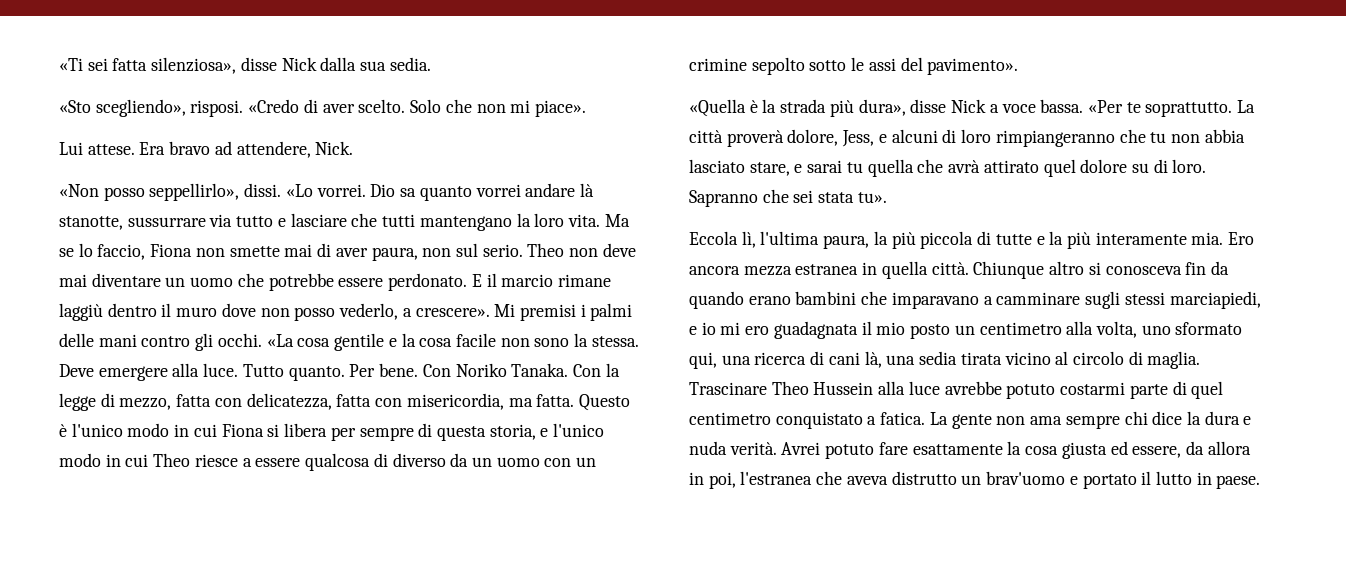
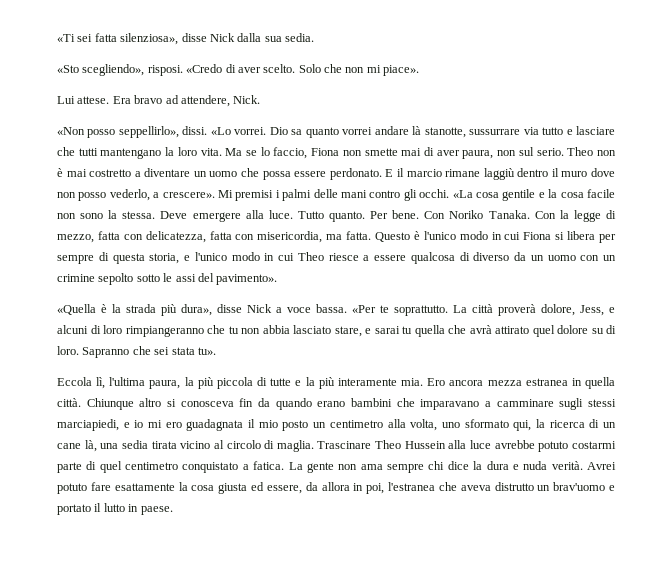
- Theo non deve mai diventare un uomo che potrebbe essere perdonato.
+ Theo non è mai costretto a diventare un uomo che possa essere perdonato.
- Chiunque altro si conosceva fin da quando erano bambini che imparavano a camminare sugli stessi marciapiedi, e io mi ero guadagnata il mio posto un centimetro alla volta, uno sformato qui, una ricerca di cani là, una sedia tirata vicino al circolo di maglia.
+ Chiunque altro si conosceva fin da quando erano bambini che imparavano a camminare sugli stessi marciapiedi, e io mi ero guadagnata il mio posto un centimetro alla volta, uno sformato qui, la ricerca di un cane là, una sedia tirata vicino al circolo di maglia.

